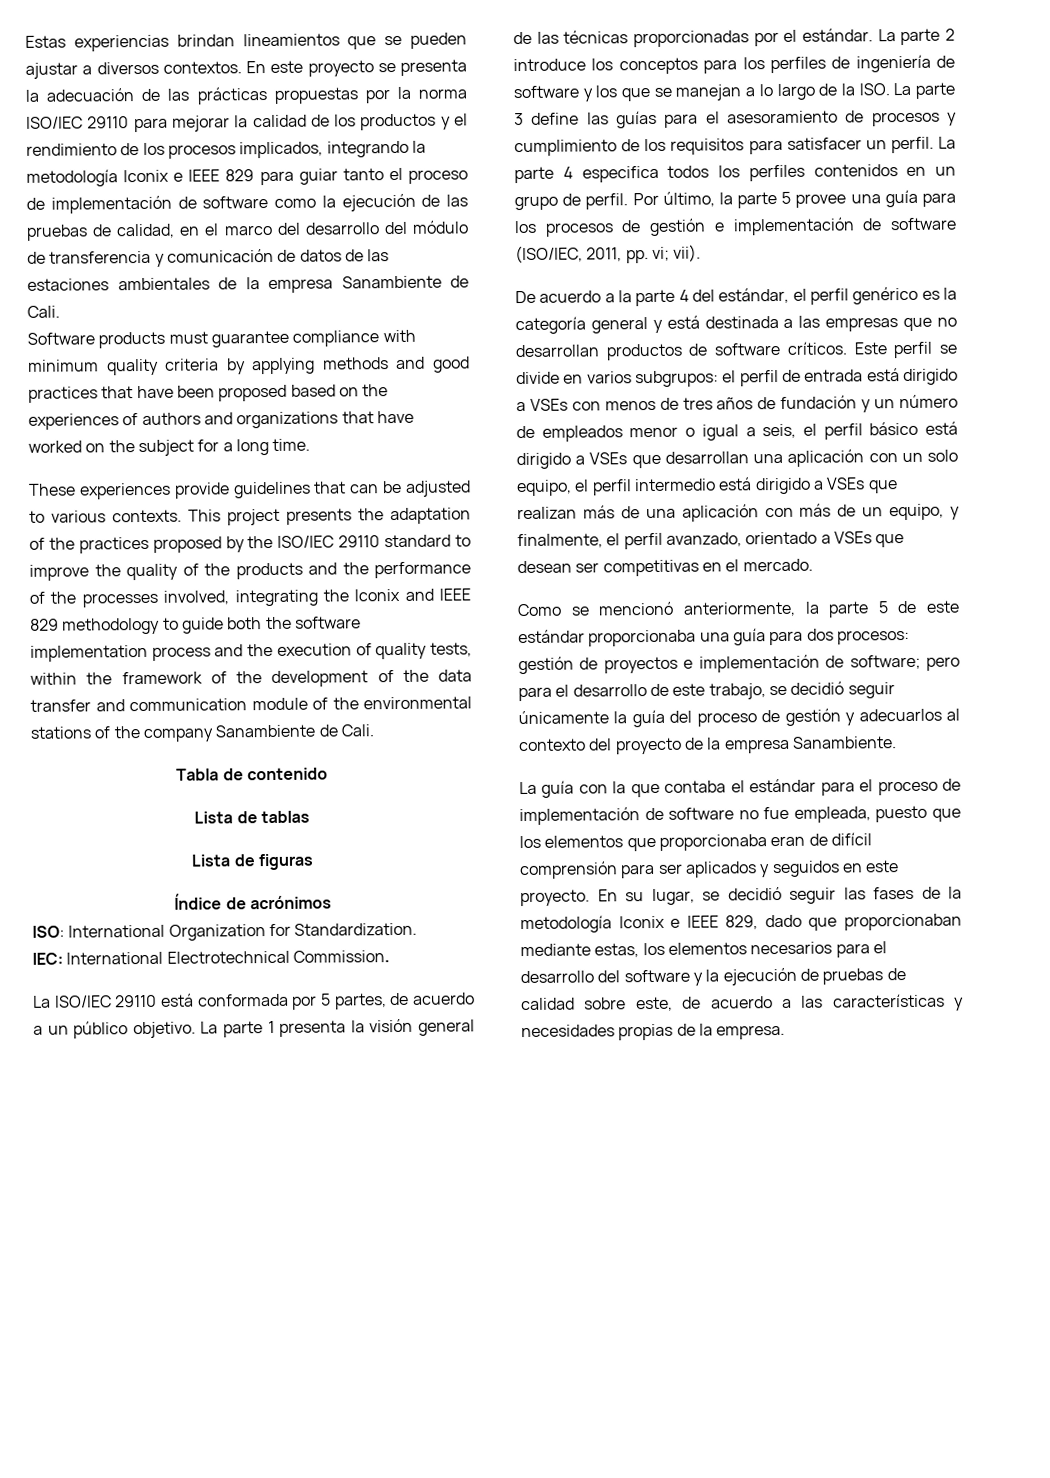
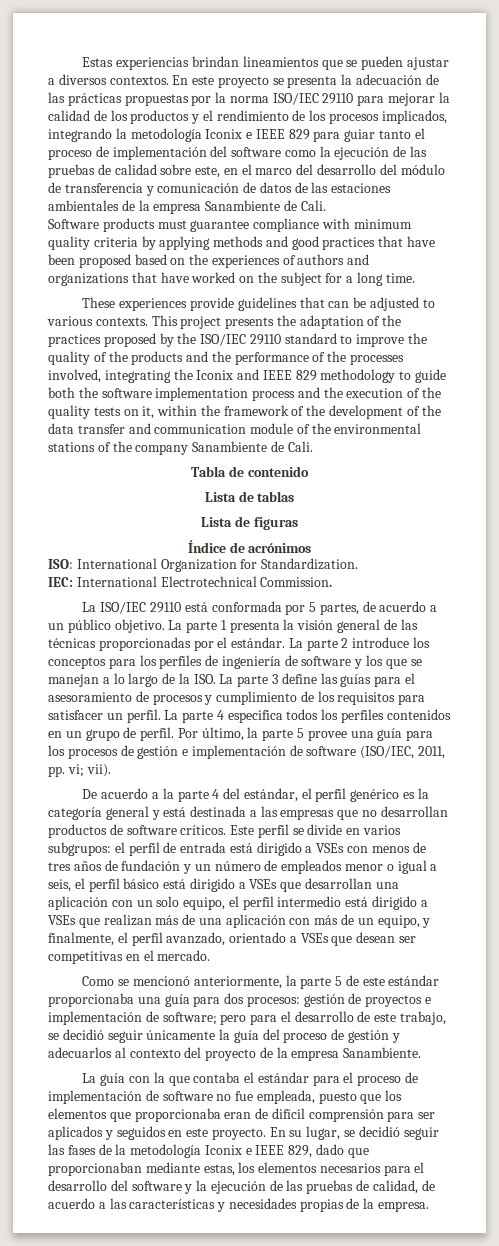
- En este proyecto se presenta la adecuación de las prácticas propuestas por la norma ISO/IEC 29110 para mejorar la calidad de los productos y el rendimiento de los procesos implicados, integrando la metodología Iconix e IEEE 829 para guiar tanto el proceso de implementación de software como la ejecución de las pruebas de calidad, en el marco del desarrollo del módulo de transferencia y comunicación de datos de las estaciones ambientales de la empresa Sanambiente de Cali.
+ En este proyecto se presenta la adecuación de las prácticas propuestas por la norma ISO/IEC 29110 para mejorar la calidad de los productos y el rendimiento de los procesos implicados, integrando la metodología Iconix e IEEE 829 para guiar tanto el proceso de implementación del software como la ejecución de las pruebas de calidad sobre este, en el marco del desarrollo del módulo de transferencia y comunicación de datos de las estaciones ambientales de la empresa Sanambiente de Cali.
- This project presents the adaptation of the practices proposed by the ISO/IEC 29110 standard to improve the quality of the products and the performance of the processes involved, integrating the Iconix and IEEE 829 methodology to guide both the software implementation process and the execution of quality tests, within the framework of the development of the data transfer and communication module of the environmental stations of the company Sanambiente de Cali.
+ This project presents the adaptation of the practices proposed by the ISO/IEC 29110 standard to improve the quality of the products and the performance of the processes involved, integrating the Iconix and IEEE 829 methodology to guide both the software implementation process and the execution of the quality tests on it, within the framework of the development of the data transfer and communication module of the environmental stations of the company Sanambiente de Cali.
- En su lugar, se decidió seguir las fases de la metodología Iconix e IEEE 829, dado que proporcionaban mediante estas, los elementos necesarios para el desarrollo del software y la ejecución de pruebas de calidad sobre este, de acuerdo a las características y necesidades propias de la empresa.
+ En su lugar, se decidió seguir las fases de la metodología Iconix e IEEE 829, dado que proporcionaban mediante estas, los elementos necesarios para el desarrollo del software y la ejecución de las pruebas de calidad, de acuerdo a las características y necesidades propias de la empresa.

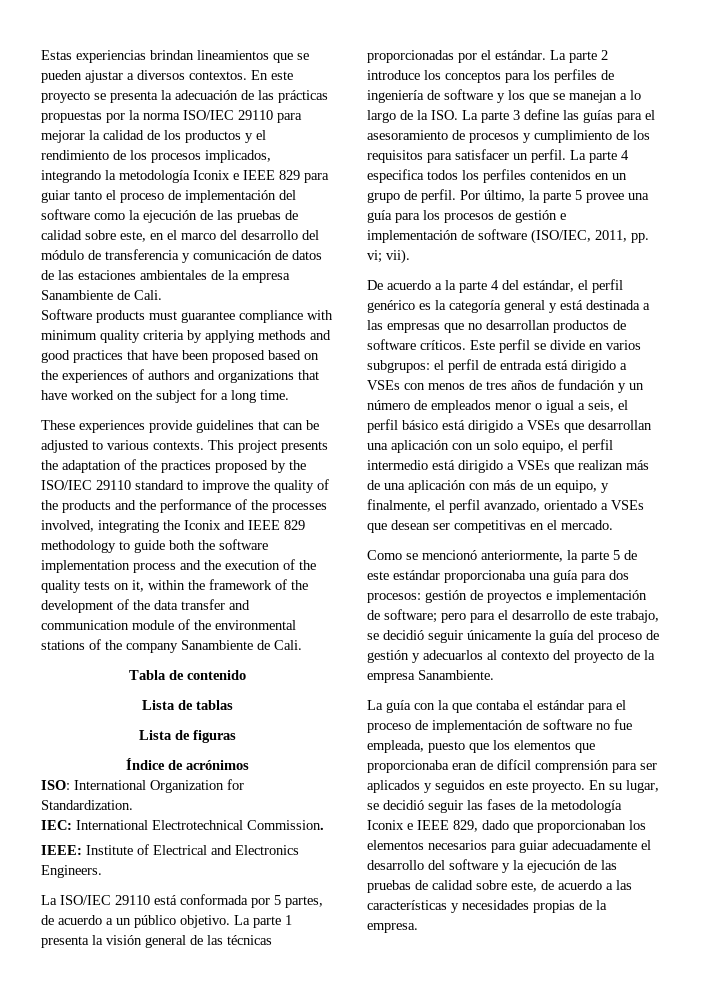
+ IEEE: Institute of Electrical and Electronics Engineers.
- En su lugar, se decidió seguir las fases de la metodología Iconix e IEEE 829, dado que proporcionaban mediante estas, los elementos necesarios para el desarrollo del software y la ejecución de las pruebas de calidad, de acuerdo a las características y necesidades propias de la empresa.
+ En su lugar, se decidió seguir las fases de la metodología Iconix e IEEE 829, dado que proporcionaban los elementos necesarios para guiar adecuadamente el desarrollo del software y la ejecución de las pruebas de calidad sobre este, de acuerdo a las características y necesidades propias de la empresa.

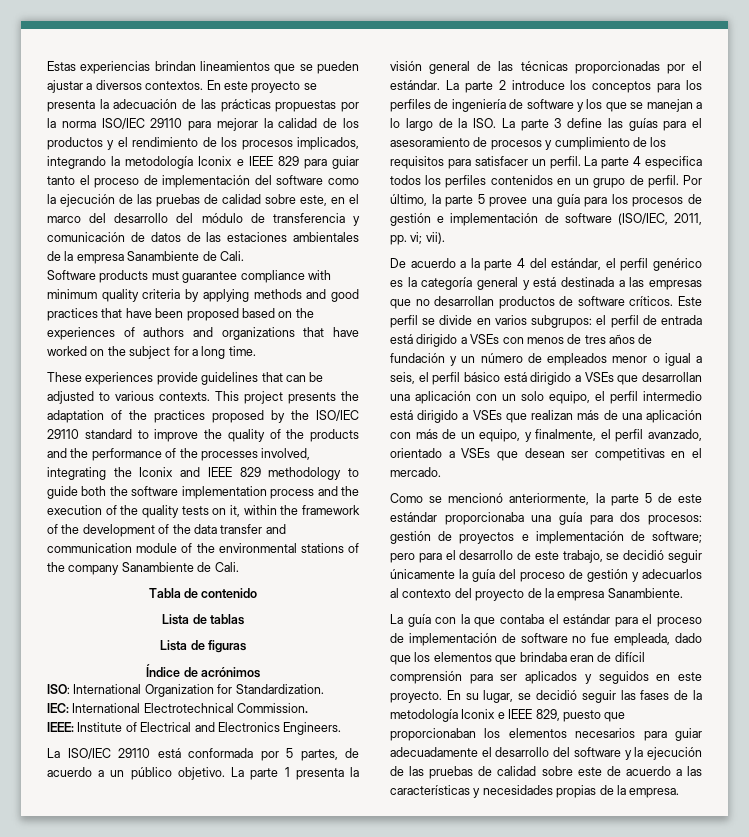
- La guía con la que contaba el estándar para el proceso de implementación de software no fue empleada, puesto que los elementos que proporcionaba eran de difícil comprensión para ser aplicados y seguidos en este proyecto.
+ La guía con la que contaba el estándar para el proceso de implementación de software no fue empleada, dado que los elementos que brindaba eran de difícil comprensión para ser aplicados y seguidos en este proyecto.
- En su lugar, se decidió seguir las fases de la metodología Iconix e IEEE 829, dado que proporcionaban los elementos necesarios para guiar adecuadamente el desarrollo del software y la ejecución de las pruebas de calidad sobre este, de acuerdo a las características y necesidades propias de la empresa.
+ En su lugar, se decidió seguir las fases de la metodología Iconix e IEEE 829, puesto que proporcionaban los elementos necesarios para guiar adecuadamente el desarrollo del software y la ejecución de las pruebas de calidad sobre este de acuerdo a las características y necesidades propias de la empresa.

